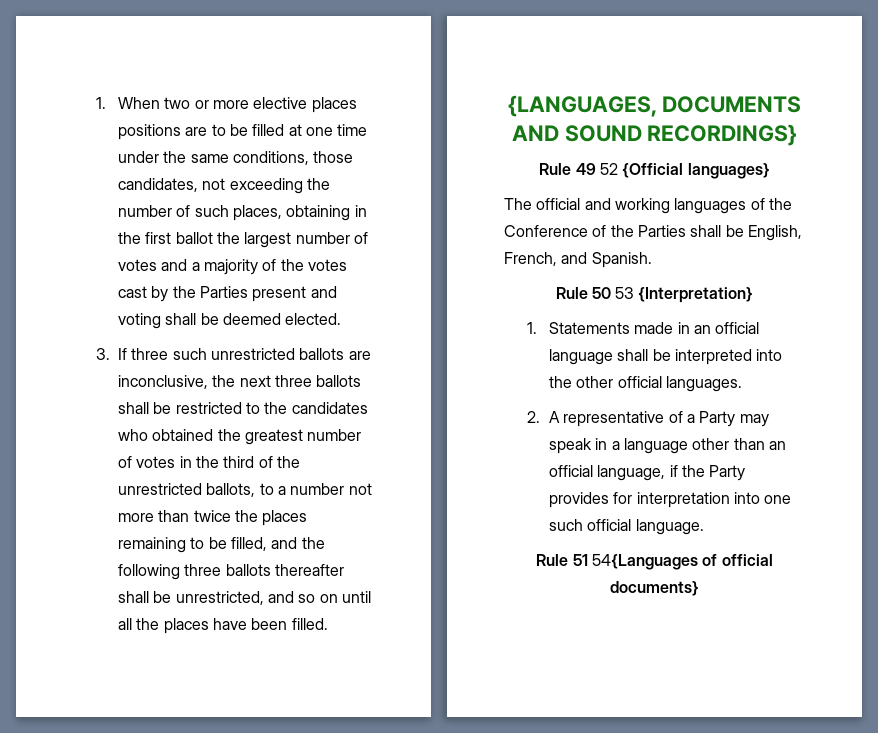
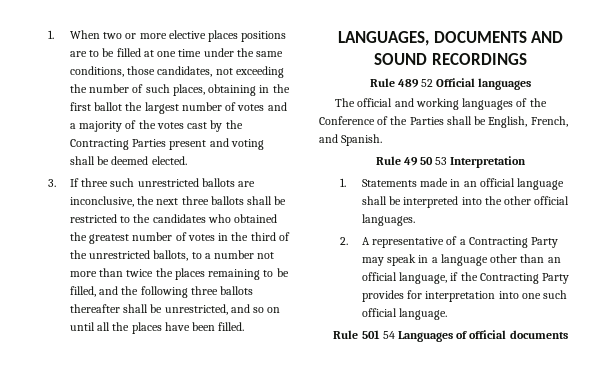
- 1. When two or more elective places positions are to be filled at one time under the same conditions, those candidates, not exceeding the number of such places, obtaining in the first ballot the largest number of votes and a majority of the votes cast by the Parties present and voting shall be deemed elected.
+ 1. When two or more elective places positions are to be filled at one time under the same conditions, those candidates, not exceeding the number of such places, obtaining in the first ballot the largest number of votes and a majority of the votes cast by the Contracting Parties present and voting shall be deemed elected.
- {LANGUAGES, DOCUMENTS AND SOUND RECORDINGS}
- Rule 49 52 {Official languages}
+ LANGUAGES, DOCUMENTS AND SOUND RECORDINGS
+ Rule 489 52 Official languages
- Rule 50 53 {Interpretation}
+ Rule 49 50 53 Interpretation
- 2. A representative of a Party may speak in a language other than an official language, if the Party provides for interpretation into one such official language.
+ 2. A representative of a Contracting Party may speak in a language other than an official language, if the Contracting Party provides for interpretation into one such official language.
- Rule 51 54{Languages of official documents}
+ Rule 501 54 Languages of official documents

